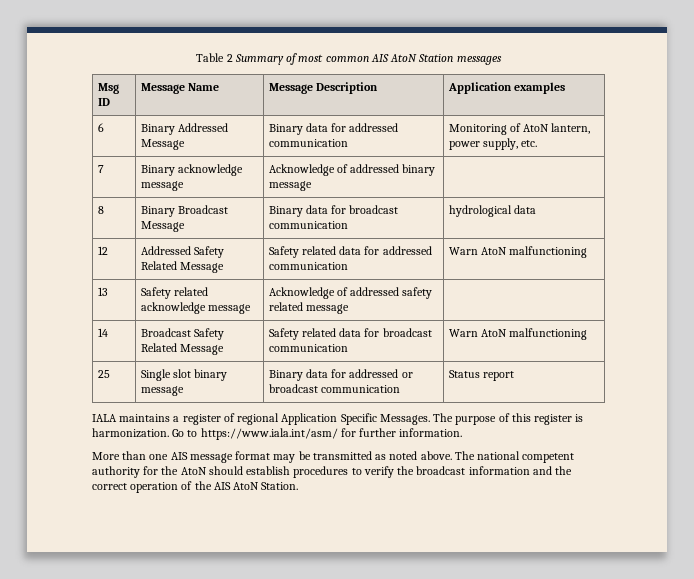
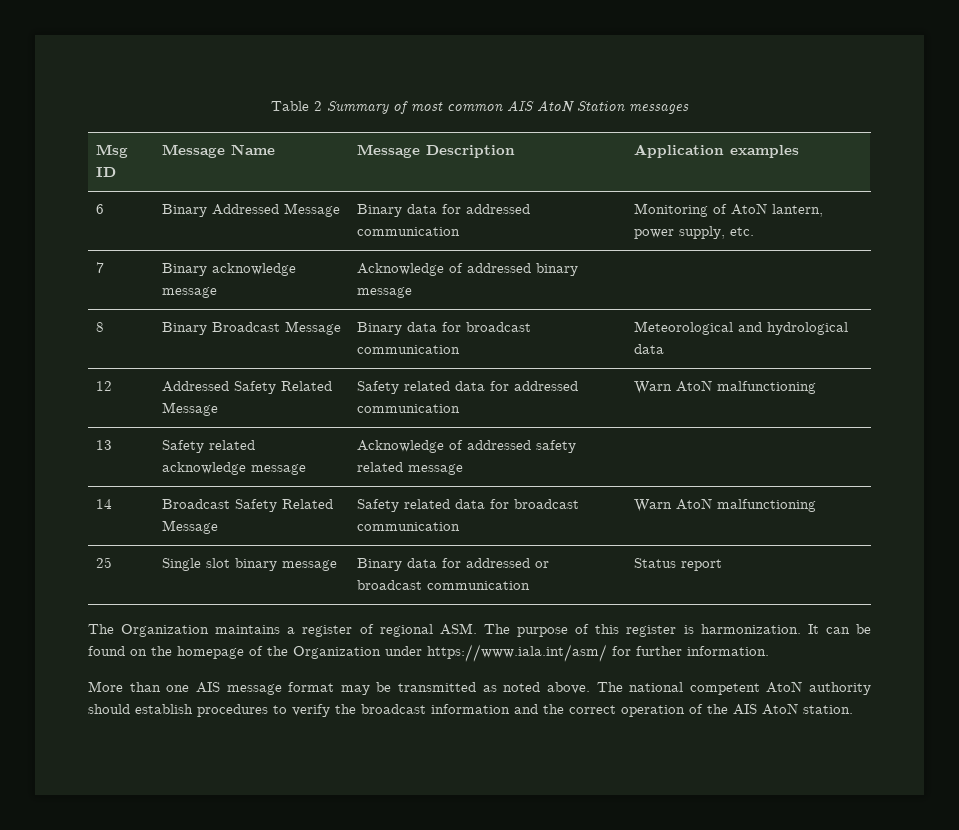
- 8 | Binary Broadcast Message | Binary data for broadcast communication | hydrological data
+ 8 | Binary Broadcast Message | Binary data for broadcast communication | Meteorological and hydrological data
- IALA maintains a register of regional Application Specific Messages. The purpose of this register is harmonization.
+ The Organization maintains a register of regional ASM. The purpose of this register is harmonization.
- Go to https://www.iala.int/asm/ for further information.
+ It can be found on the homepage of the Organization under https://www.iala.int/asm/ for further information.
- The national competent authority for the AtoN should establish procedures to verify the broadcast information and the correct operation of the AIS AtoN Station.
+ The national competent AtoN authority should establish procedures to verify the broadcast information and the correct operation of the AIS AtoN station.

